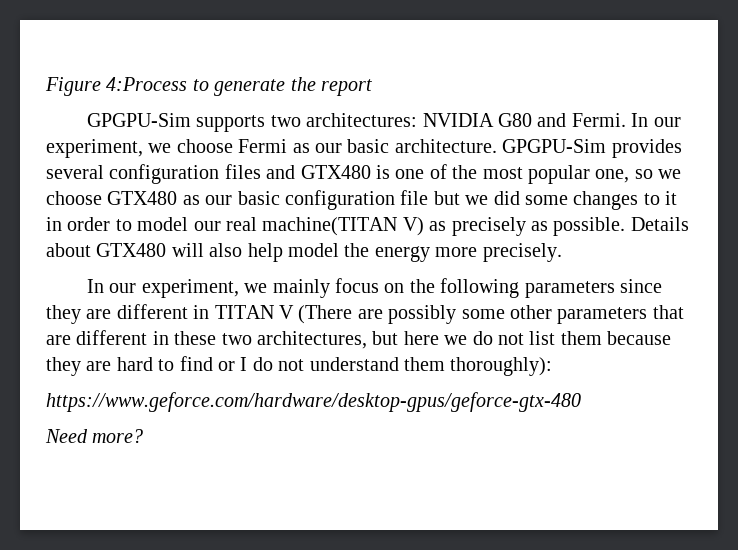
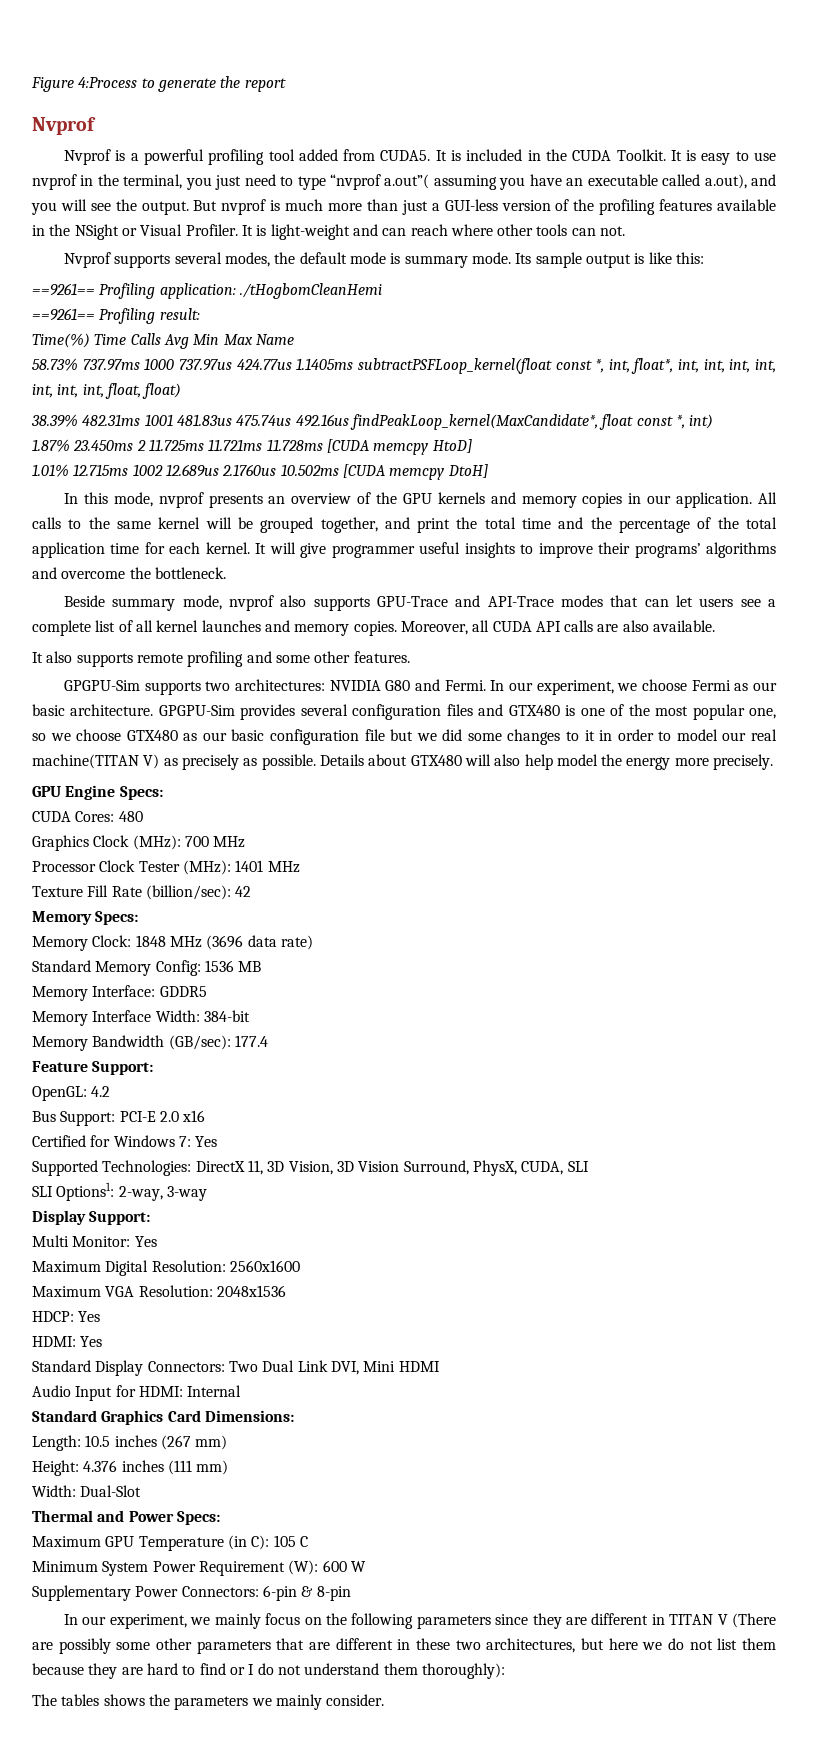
  Figure 4:Process to generate the report
+ Nvprof
+ Nvprof is a powerful profiling tool added from CUDA5. It is included in the CUDA Toolkit. It is easy to use nvprof in the terminal, you just need to type “nvprof a.out”( assuming you have an executable called a.out), and you will see the output. But nvprof is much more than just a GUI-less version of the profiling features available in the NSight or Visual Profiler. It is light-weight and can reach where other tools can not.
+ Nvprof supports several modes, the default mode is summary mode. Its sample output is like this:
+ ==9261== Profiling application: ./tHogbomCleanHemi
+ ==9261== Profiling result:
+ Time(%) Time Calls Avg Min Max Name
+ 58.73% 737.97ms 1000 737.97us 424.77us 1.1405ms subtractPSFLoop_kernel(float const *, int, float*, int, int, int, int, int, int, int, float, float)
+ 38.39% 482.31ms 1001 481.83us 475.74us 492.16us findPeakLoop_kernel(MaxCandidate*, float const *, int)
+ 1.87% 23.450ms 2 11.725ms 11.721ms 11.728ms [CUDA memcpy HtoD]
+ 1.01% 12.715ms 1002 12.689us 2.1760us 10.502ms [CUDA memcpy DtoH]
+ In this mode, nvprof presents an overview of the GPU kernels and memory copies in our application. All calls to the same kernel will be grouped together, and print the total time and the percentage of the total application time for each kernel. It will give programmer useful insights to improve their programs’ algorithms and overcome the bottleneck.
+ Beside summary mode, nvprof also supports GPU-Trace and API-Trace modes that can let users see a complete list of all kernel launches and memory copies. Moreover, all CUDA API calls are also available.
+ It also supports remote profiling and some other features.
+ GPU Engine Specs:
+ CUDA Cores: 480
+ Graphics Clock (MHz): 700 MHz
+ Processor Clock Tester (MHz): 1401 MHz
+ Texture Fill Rate (billion/sec): 42
+ Memory Specs:
+ Memory Clock: 1848 MHz (3696 data rate)
+ Standard Memory Config: 1536 MB
+ Memory Interface: GDDR5
+ Memory Interface Width: 384-bit
+ Memory Bandwidth (GB/sec): 177.4
+ Feature Support:
+ OpenGL: 4.2
+ Bus Support: PCI-E 2.0 x16
+ Certified for Windows 7: Yes
+ Supported Technologies: DirectX 11, 3D Vision, 3D Vision Surround, PhysX, CUDA, SLI
+ SLI Options1: 2-way, 3-way
+ Display Support:
+ Multi Monitor: Yes
+ Maximum Digital Resolution: 2560x1600
+ Maximum VGA Resolution: 2048x1536
+ HDCP: Yes
+ HDMI: Yes
+ Standard Display Connectors: Two Dual Link DVI, Mini HDMI
+ Audio Input for HDMI: Internal
+ Standard Graphics Card Dimensions:
+ Length: 10.5 inches (267 mm)
+ Height: 4.376 inches (111 mm)
+ Width: Dual-Slot
+ Thermal and Power Specs:
+ Maximum GPU Temperature (in C): 105 C
+ Minimum System Power Requirement (W): 600 W
+ Supplementary Power Connectors: 6-pin & 8-pin
- https://www.geforce.com/hardware/desktop-gpus/geforce-gtx-480
- Need more?
+ The tables shows the parameters we mainly consider.

